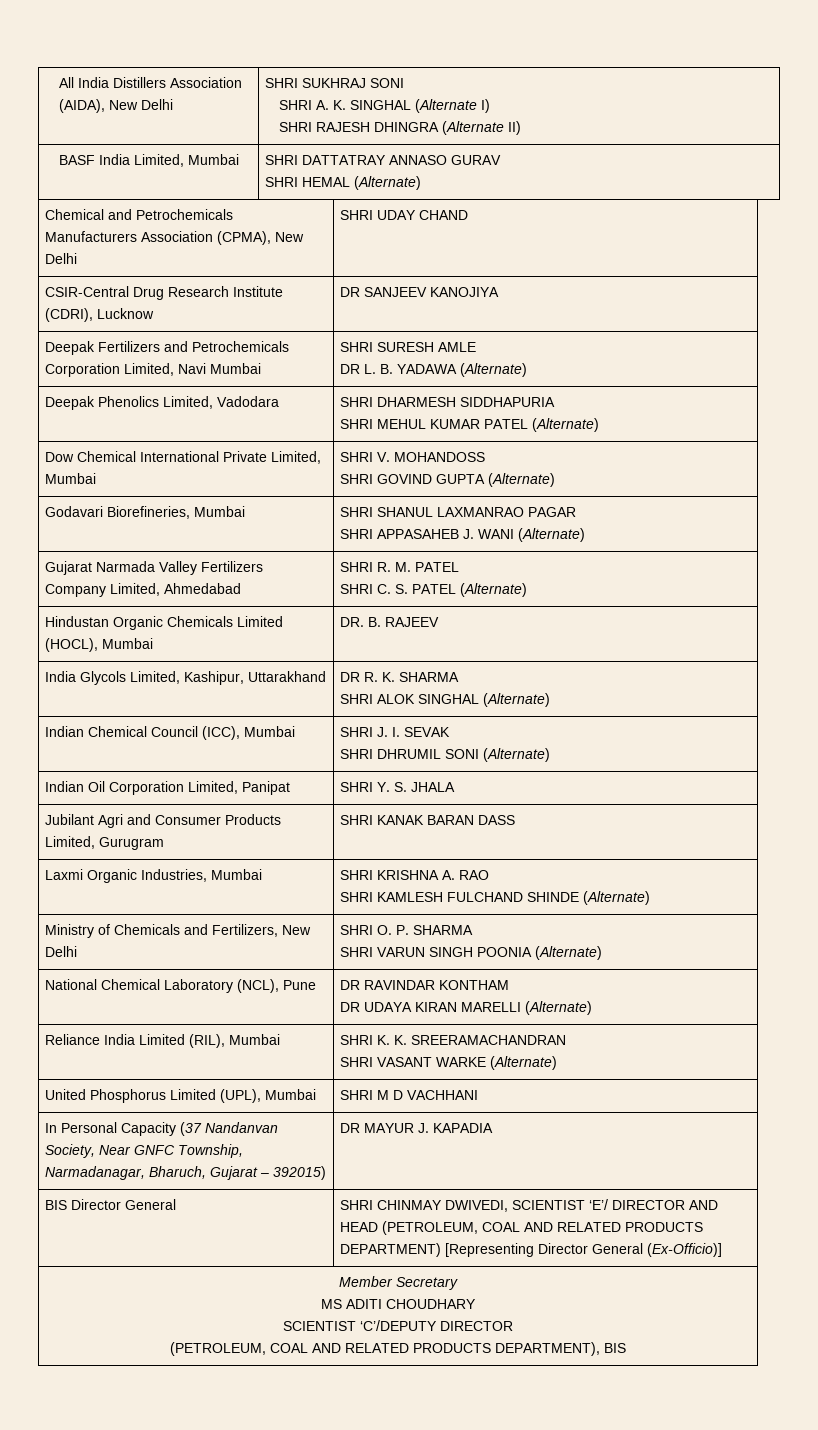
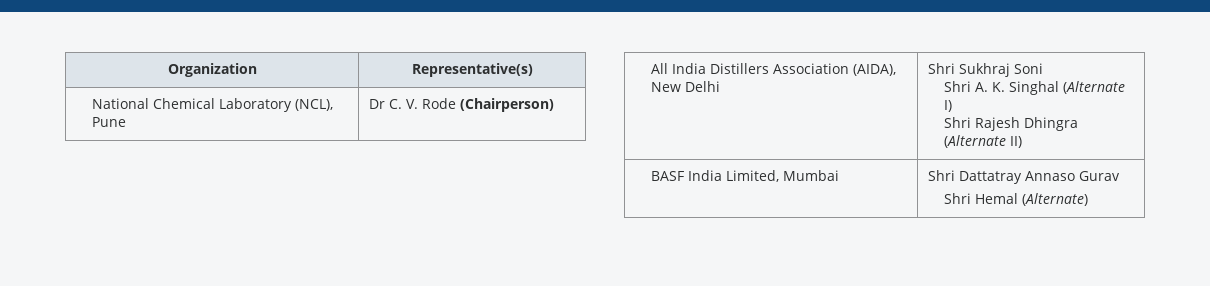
+ Organization | Representative(s)
+ National Chemical Laboratory (NCL), Pune | Dr C. V. Rode (Chairperson)
- All India Distillers Association (AIDA), New Delhi | SHRI SUKHRAJ SONI
- SHRI A. K. SINGHAL (Alternate I)
- SHRI RAJESH DHINGRA (Alternate II)
+ All India Distillers Association (AIDA), New Delhi | Shri Sukhraj Soni
+ Shri A. K. Singhal (Alternate I)
+ Shri Rajesh Dhingra (Alternate II)
- BASF India Limited, Mumbai | SHRI DATTATRAY ANNASO GURAV
- SHRI HEMAL (Alternate)
- Chemical and Petrochemicals Manufacturers Association (CPMA), New Delhi | SHRI UDAY CHAND
- CSIR-Central Drug Research Institute (CDRI), Lucknow | DR SANJEEV KANOJIYA
- Deepak Fertilizers and Petrochemicals Corporation Limited, Navi Mumbai | SHRI SURESH AMLE
- DR L. B. YADAWA (Alternate)
- Deepak Phenolics Limited, Vadodara | SHRI DHARMESH SIDDHAPURIA
- SHRI MEHUL KUMAR PATEL (Alternate)
- Dow Chemical International Private Limited, Mumbai | SHRI V. MOHANDOSS
- SHRI GOVIND GUPTA (Alternate)
- Godavari Biorefineries, Mumbai | SHRI SHANUL LAXMANRAO PAGAR
- SHRI APPASAHEB J. WANI (Alternate)
- Gujarat Narmada Valley Fertilizers Company Limited, Ahmedabad | SHRI R. M. PATEL
- SHRI C. S. PATEL (Alternate)
- Hindustan Organic Chemicals Limited (HOCL), Mumbai | DR. B. RAJEEV
- India Glycols Limited, Kashipur, Uttarakhand | DR R. K. SHARMA
- SHRI ALOK SINGHAL (Alternate)
- Indian Chemical Council (ICC), Mumbai | SHRI J. I. SEVAK
- SHRI DHRUMIL SONI (Alternate)
- Indian Oil Corporation Limited, Panipat | SHRI Y. S. JHALA
- Jubilant Agri and Consumer Products Limited, Gurugram | SHRI KANAK BARAN DASS
- Laxmi Organic Industries, Mumbai | SHRI KRISHNA A. RAO
- SHRI KAMLESH FULCHAND SHINDE (Alternate)
- Ministry of Chemicals and Fertilizers, New Delhi | SHRI O. P. SHARMA
- SHRI VARUN SINGH POONIA (Alternate)
- National Chemical Laboratory (NCL), Pune | DR RAVINDAR KONTHAM
- DR UDAYA KIRAN MARELLI (Alternate)
- Reliance India Limited (RIL), Mumbai | SHRI K. K. SREERAMACHANDRAN
- SHRI VASANT WARKE (Alternate)
- United Phosphorus Limited (UPL), Mumbai | SHRI M D VACHHANI
- In Personal Capacity (37 Nandanvan Society, Near GNFC Township, Narmadanagar, Bharuch, Gujarat – 392015) | DR MAYUR J. KAPADIA
- BIS Director General | SHRI CHINMAY DWIVEDI, SCIENTIST ‘E’/ DIRECTOR AND HEAD (PETROLEUM, COAL AND RELATED PRODUCTS DEPARTMENT) [Representing Director General (Ex-Officio)]
- Member Secretary
- MS ADITI CHOUDHARY
- SCIENTIST ‘C’/DEPUTY DIRECTOR
- (PETROLEUM, COAL AND RELATED PRODUCTS DEPARTMENT), BIS
+ BASF India Limited, Mumbai | Shri Dattatray Annaso Gurav
+ Shri Hemal (Alternate)

